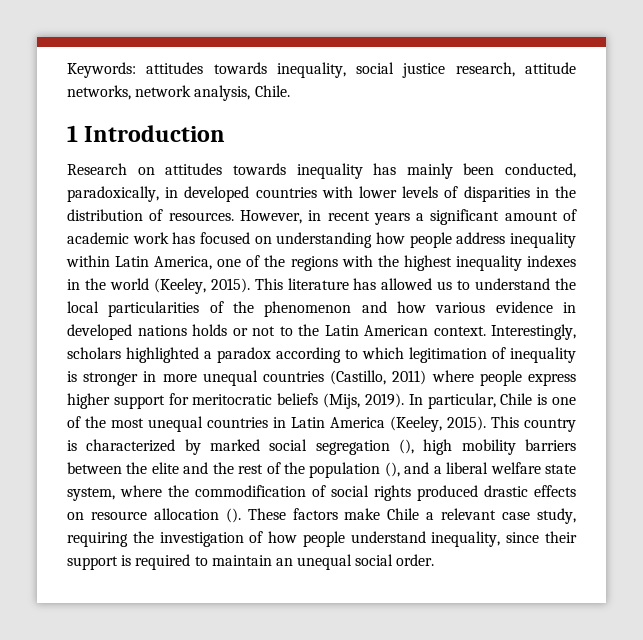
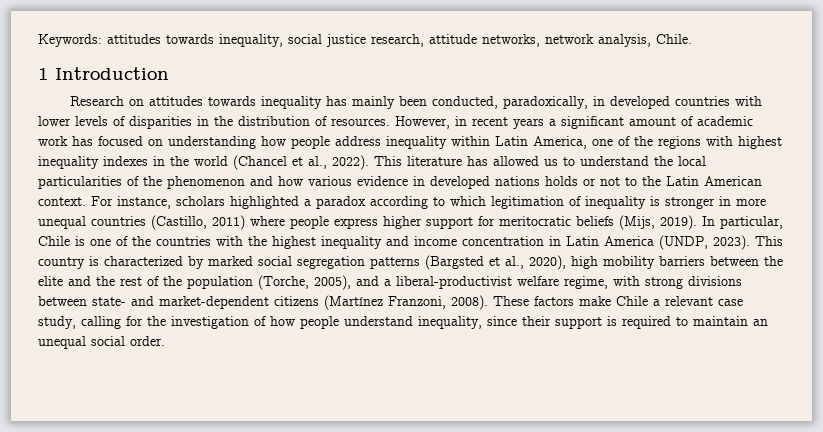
- However, in recent years a significant amount of academic work has focused on understanding how people address inequality within Latin America, one of the regions with the highest inequality indexes in the world (Keeley, 2015).
+ However, in recent years a significant amount of academic work has focused on understanding how people address inequality within Latin America, one of the regions with highest inequality indexes in the world (Chancel et al., 2022).
- Interestingly, scholars highlighted a paradox according to which legitimation of inequality is stronger in more unequal countries (Castillo, 2011) where people express higher support for meritocratic beliefs (Mijs, 2019).
+ For instance, scholars highlighted a paradox according to which legitimation of inequality is stronger in more unequal countries (Castillo, 2011) where people express higher support for meritocratic beliefs (Mijs, 2019).
- In particular, Chile is one of the most unequal countries in Latin America (Keeley, 2015).
+ In particular, Chile is one of the countries with the highest inequality and income concentration in Latin America (UNDP, 2023).
- This country is characterized by marked social segregation (), high mobility barriers between the elite and the rest of the population (), and a liberal welfare state system, where the commodification of social rights produced drastic effects on resource allocation ().
+ This country is characterized by marked social segregation patterns (Bargsted et al., 2020), high mobility barriers between the elite and the rest of the population (Torche, 2005), and a liberal-productivist welfare regime, with strong divisions between state- and market-dependent citizens (Martínez Franzoni, 2008).
- These factors make Chile a relevant case study, requiring the investigation of how people understand inequality, since their support is required to maintain an unequal social order.
+ These factors make Chile a relevant case study, calling for the investigation of how people understand inequality, since their support is required to maintain an unequal social order.

